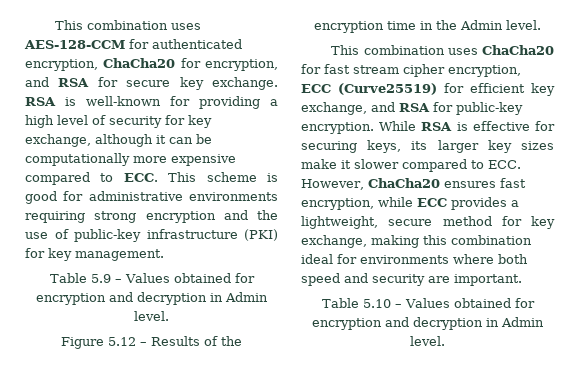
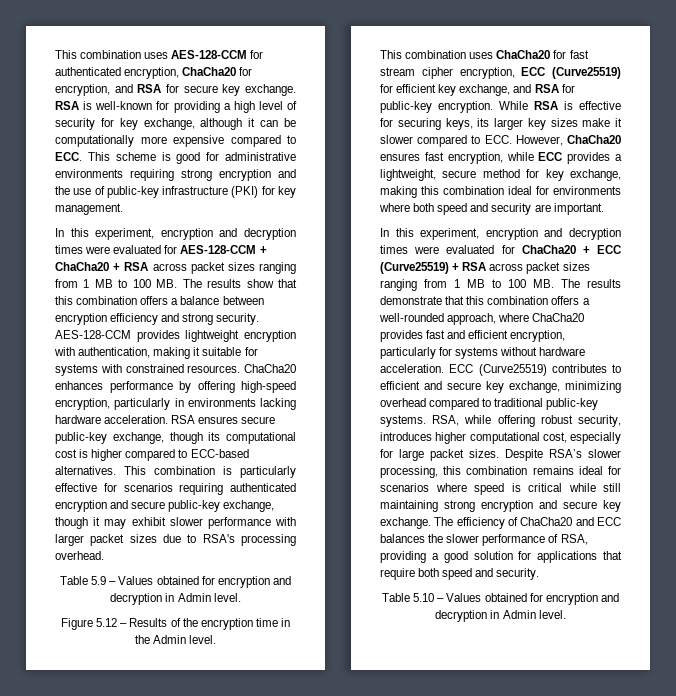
+ In this experiment, encryption and decryption times were evaluated for AES-128-CCM + ChaCha20 + RSA across packet sizes ranging from 1 MB to 100 MB. The results show that this combination offers a balance between encryption efficiency and strong security. AES-128-CCM provides lightweight encryption with authentication, making it suitable for systems with constrained resources. ChaCha20 enhances performance by offering high-speed encryption, particularly in environments lacking hardware acceleration. RSA ensures secure public-key exchange, though its computational cost is higher compared to ECC-based alternatives. This combination is particularly effective for scenarios requiring authenticated encryption and secure public-key exchange, though it may exhibit slower performance with larger packet sizes due to RSA's processing overhead.
+ In this experiment, encryption and decryption times were evaluated for ChaCha20 + ECC (Curve25519) + RSA across packet sizes ranging from 1 MB to 100 MB. The results demonstrate that this combination offers a well-rounded approach, where ChaCha20 provides fast and efficient encryption, particularly for systems without hardware acceleration. ECC (Curve25519) contributes to efficient and secure key exchange, minimizing overhead compared to traditional public-key systems. RSA, while offering robust security, introduces higher computational cost, especially for large packet sizes. Despite RSA’s slower processing, this combination remains ideal for scenarios where speed is critical while still maintaining strong encryption and secure key exchange. The efficiency of ChaCha20 and ECC balances the slower performance of RSA, providing a good solution for applications that require both speed and security.

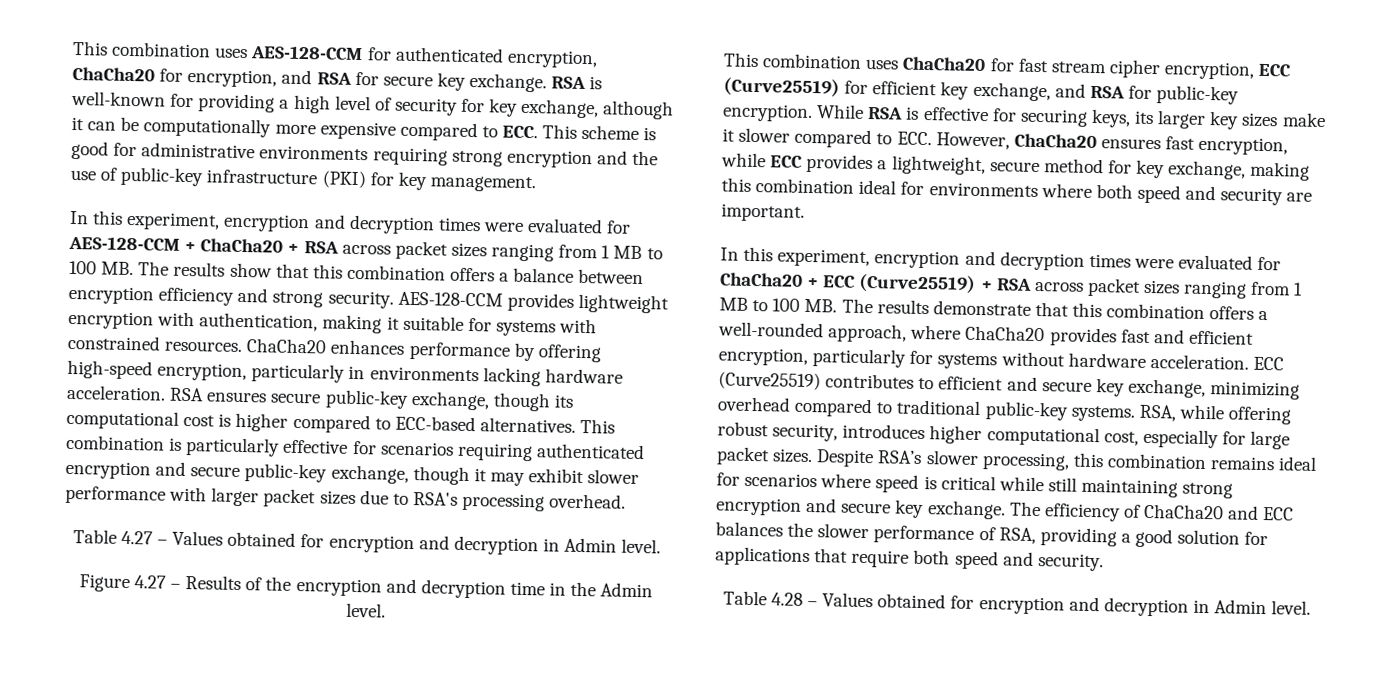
- Table 5.9 – Values obtained for encryption and decryption in Admin level.
+ Table 4.27 – Values obtained for encryption and decryption in Admin level.
- Figure 5.12 – Results of the encryption time in the Admin level.
+ Figure 4.27 – Results of the encryption and decryption time in the Admin level.
- Table 5.10 – Values obtained for encryption and decryption in Admin level.
+ Table 4.28 – Values obtained for encryption and decryption in Admin level.

